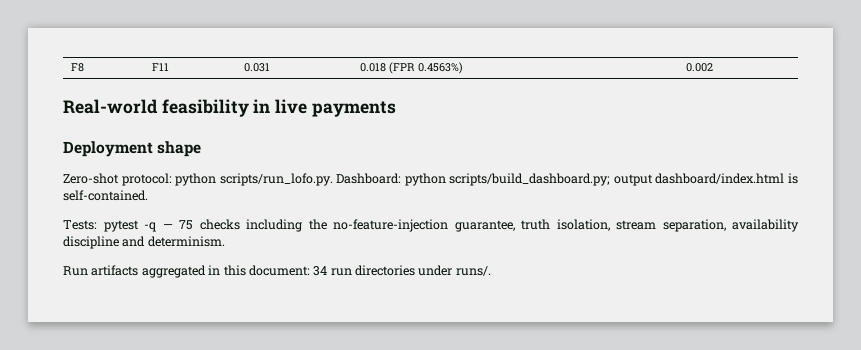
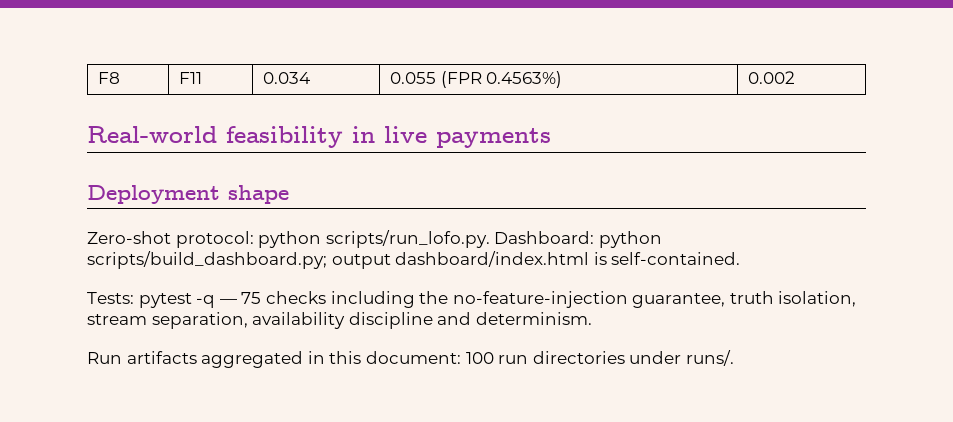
- F8 | F11 | 0.031 | 0.018 (FPR 0.4563%) | 0.002
+ F8 | F11 | 0.034 | 0.055 (FPR 0.4563%) | 0.002
- Run artifacts aggregated in this document: 34 run directories under runs/.
+ Run artifacts aggregated in this document: 100 run directories under runs/.

